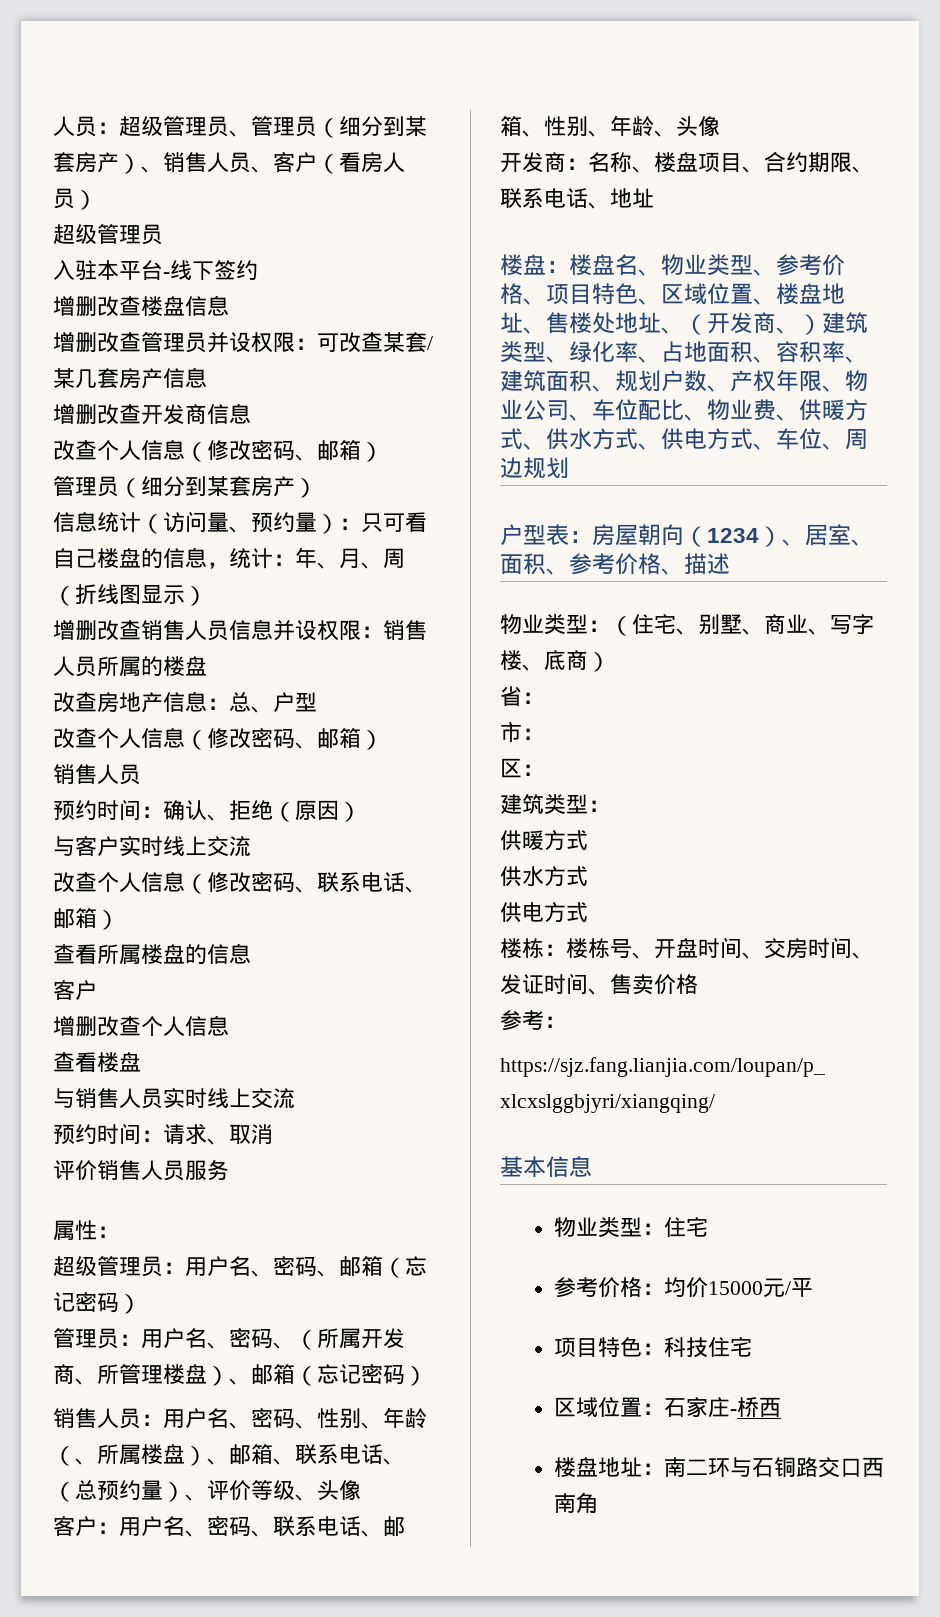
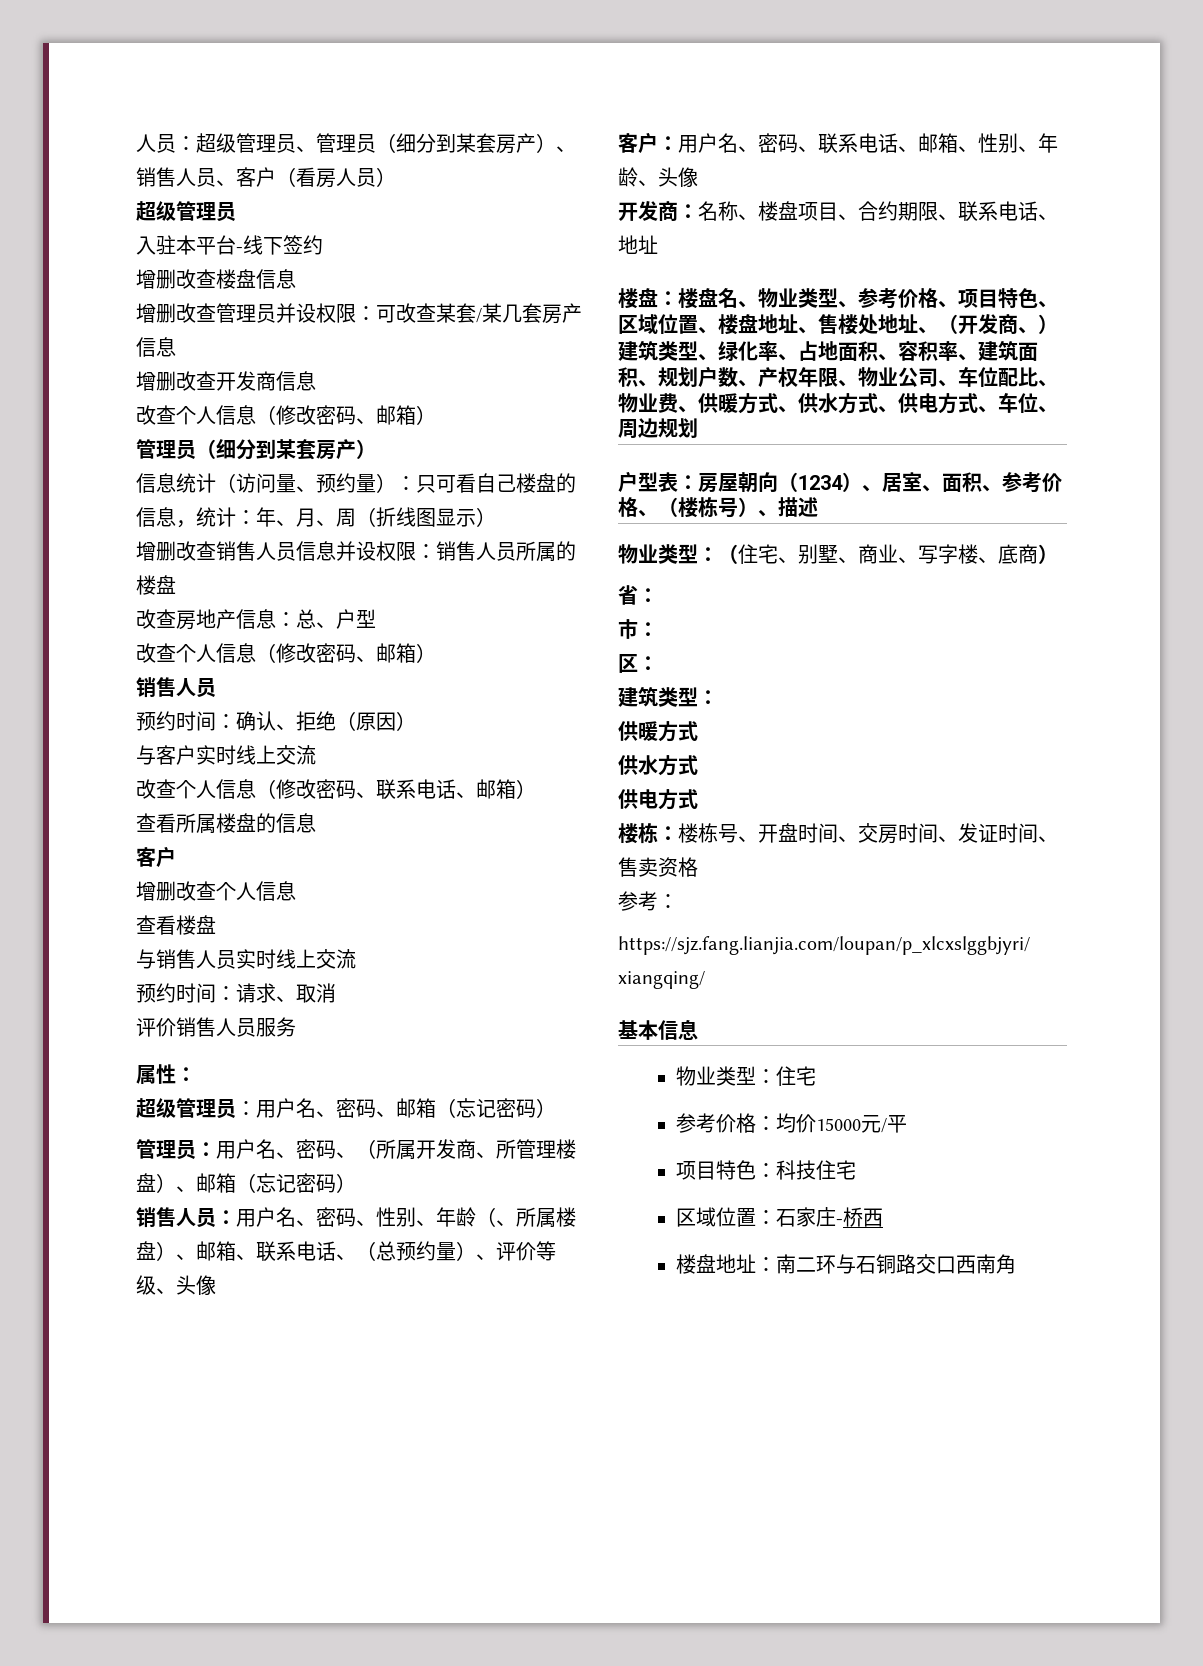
- 户型表：房屋朝向（1234）、居室、面积、参考价格、描述
+ 户型表：房屋朝向（1234）、居室、面积、参考价格、（楼栋号）、描述
- 楼栋：楼栋号、开盘时间、交房时间、发证时间、售卖价格
+ 楼栋：楼栋号、开盘时间、交房时间、发证时间、售卖资格

